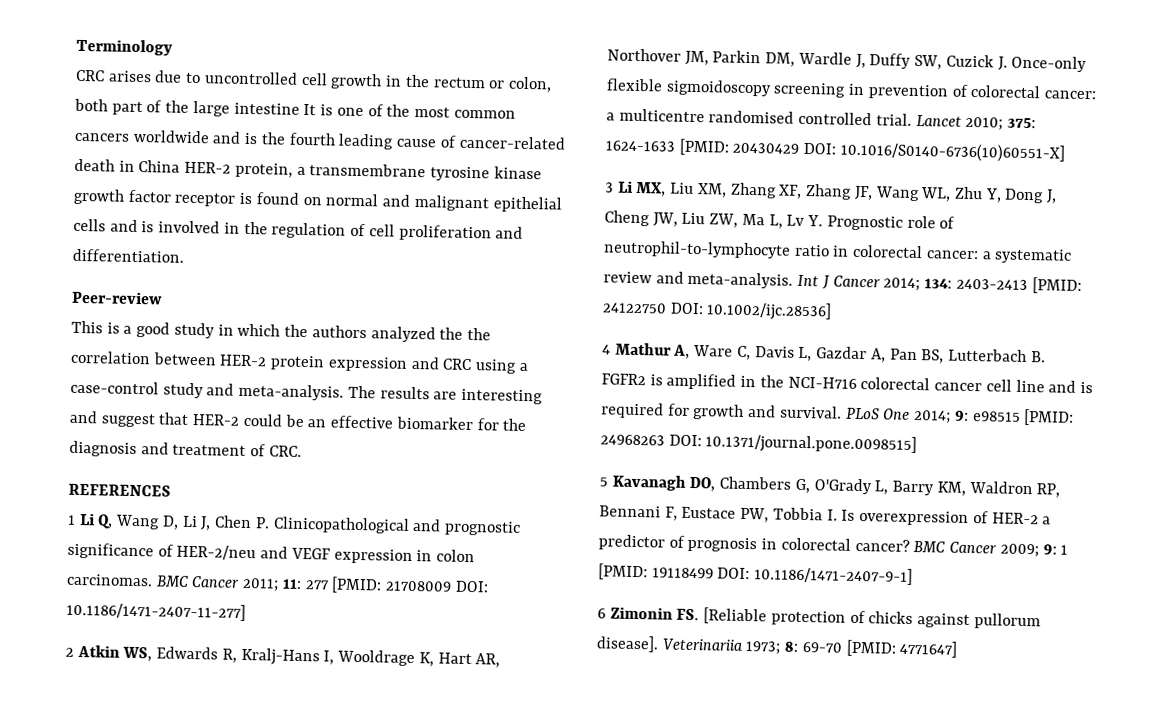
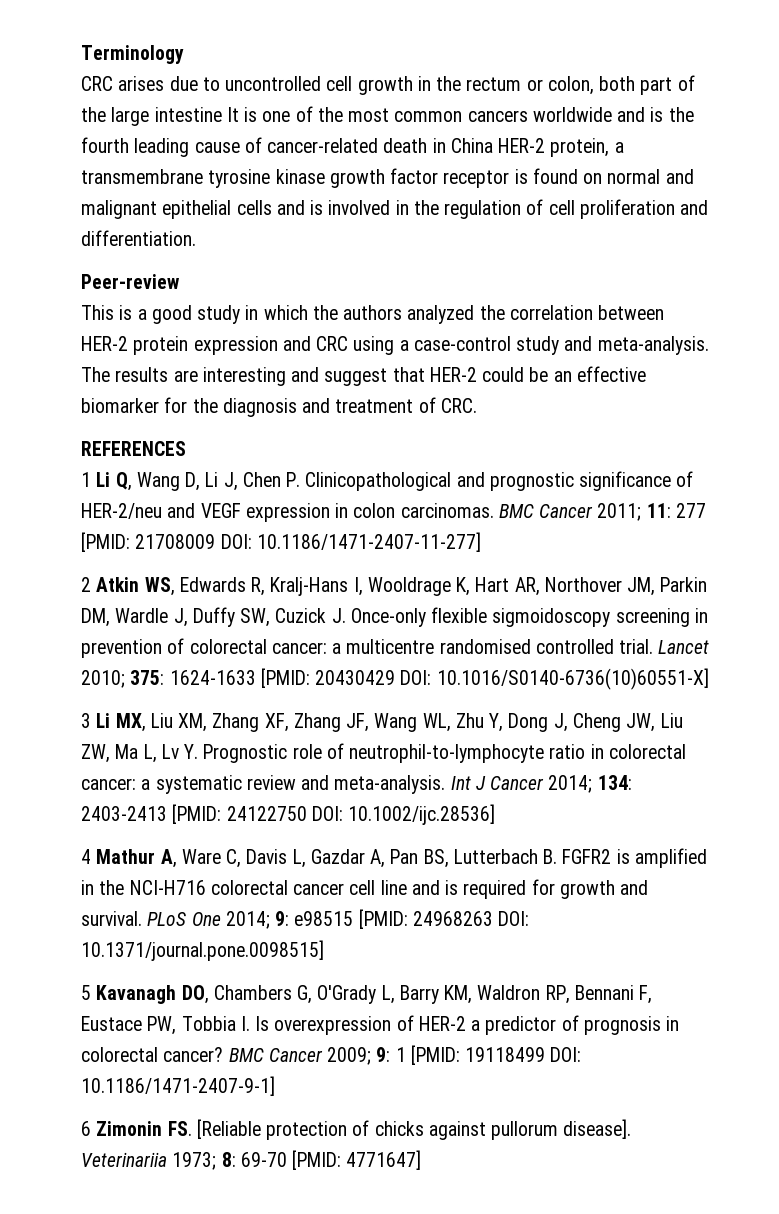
- This is a good study in which the authors analyzed the the correlation between HER-2 protein expression and CRC using a case-control study and meta-analysis.
+ This is a good study in which the authors analyzed the correlation between HER-2 protein expression and CRC using a case-control study and meta-analysis.

